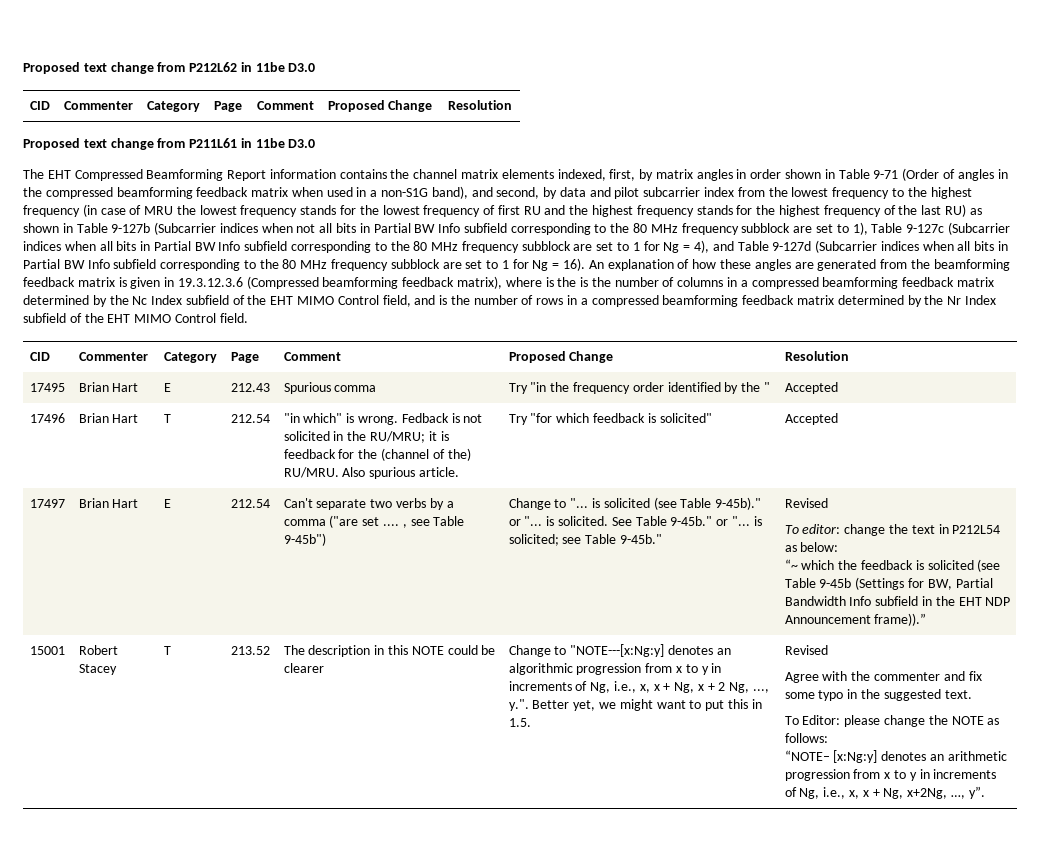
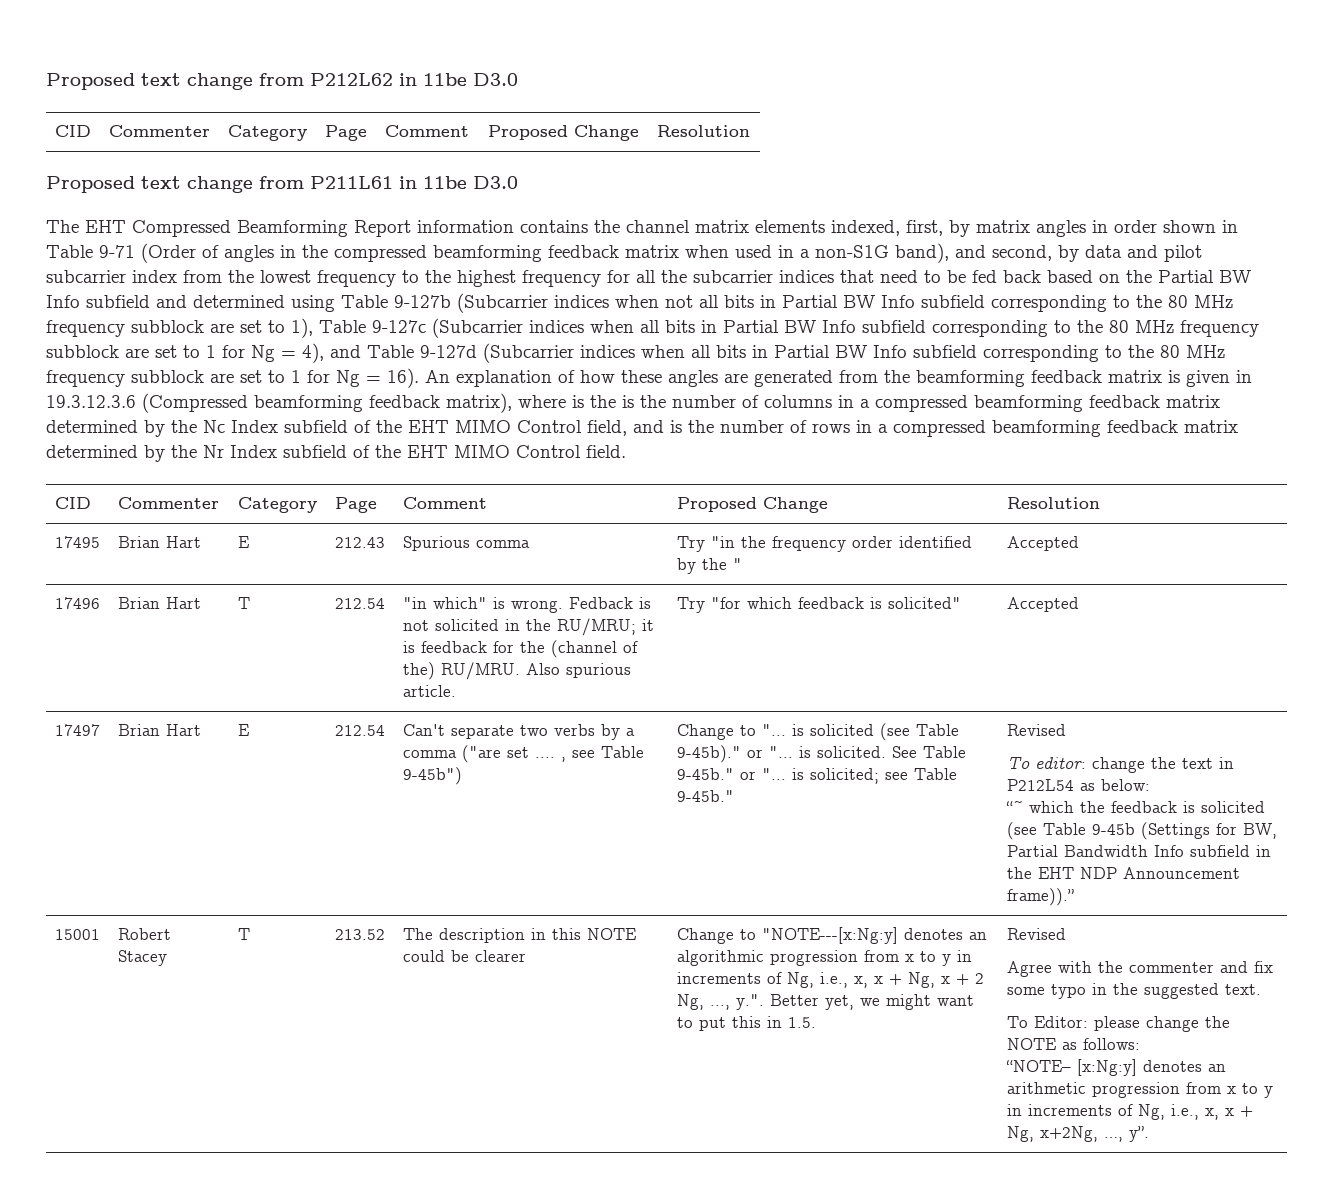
- The EHT Compressed Beamforming Report information contains the channel matrix elements indexed, first, by matrix angles in order shown in Table 9-71 (Order of angles in the compressed beamforming feedback matrix when used in a non-S1G band), and second, by data and pilot subcarrier index from the lowest frequency to the highest frequency (in case of MRU the lowest frequency stands for the lowest frequency of first RU and the highest frequency stands for the highest frequency of the last RU) as shown in Table 9-127b (Subcarrier indices when not all bits in Partial BW Info subfield corresponding to the 80 MHz frequency subblock are set to 1), Table 9-127c (Subcarrier indices when all bits in Partial BW Info subfield corresponding to the 80 MHz frequency subblock are set to 1 for Ng = 4), and Table 9-127d (Subcarrier indices when all bits in Partial BW Info subfield corresponding to the 80 MHz frequency subblock are set to 1 for Ng = 16).
+ The EHT Compressed Beamforming Report information contains the channel matrix elements indexed, first, by matrix angles in order shown in Table 9-71 (Order of angles in the compressed beamforming feedback matrix when used in a non-S1G band), and second, by data and pilot subcarrier index from the lowest frequency to the highest frequency for all the subcarrier indices that need to be fed back based on the Partial BW Info subfield and determined using Table 9-127b (Subcarrier indices when not all bits in Partial BW Info subfield corresponding to the 80 MHz frequency subblock are set to 1), Table 9-127c (Subcarrier indices when all bits in Partial BW Info subfield corresponding to the 80 MHz frequency subblock are set to 1 for Ng = 4), and Table 9-127d (Subcarrier indices when all bits in Partial BW Info subfield corresponding to the 80 MHz frequency subblock are set to 1 for Ng = 16).

